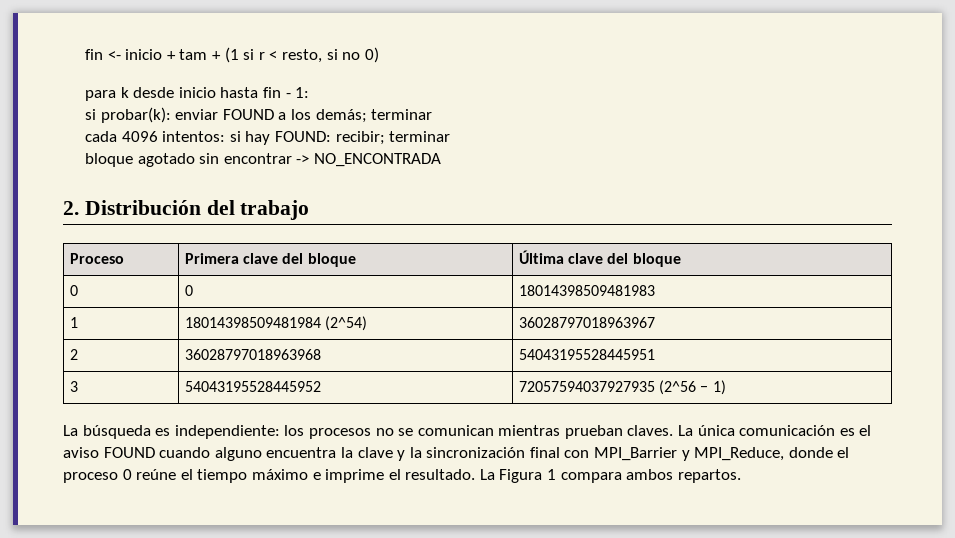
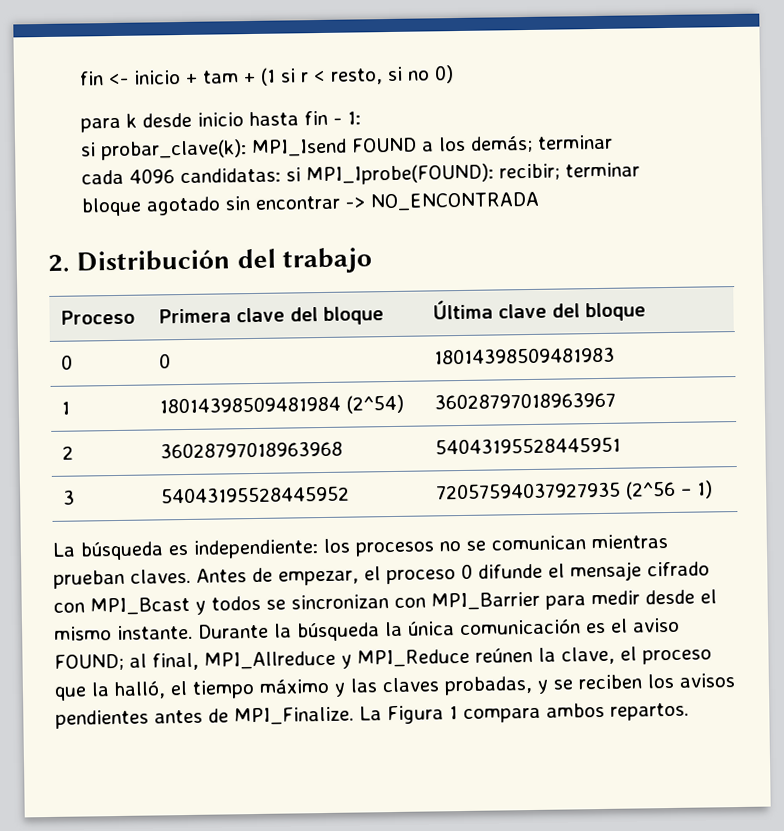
- si probar(k): enviar FOUND a los demás; terminar
+ si probar_clave(k): MPI_Isend FOUND a los demás; terminar
- cada 4096 intentos: si hay FOUND: recibir; terminar
+ cada 4096 candidatas: si MPI_Iprobe(FOUND): recibir; terminar
- La única comunicación es el aviso FOUND cuando alguno encuentra la clave y la sincronización final con MPI_Barrier y MPI_Reduce, donde el proceso 0 reúne el tiempo máximo e imprime el resultado.
+ Antes de empezar, el proceso 0 difunde el mensaje cifrado con MPI_Bcast y todos se sincronizan con MPI_Barrier para medir desde el mismo instante. Durante la búsqueda la única comunicación es el aviso FOUND; al final, MPI_Allreduce y MPI_Reduce reúnen la clave, el proceso que la halló, el tiempo máximo y las claves probadas, y se reciben los avisos pendientes antes de MPI_Finalize.

